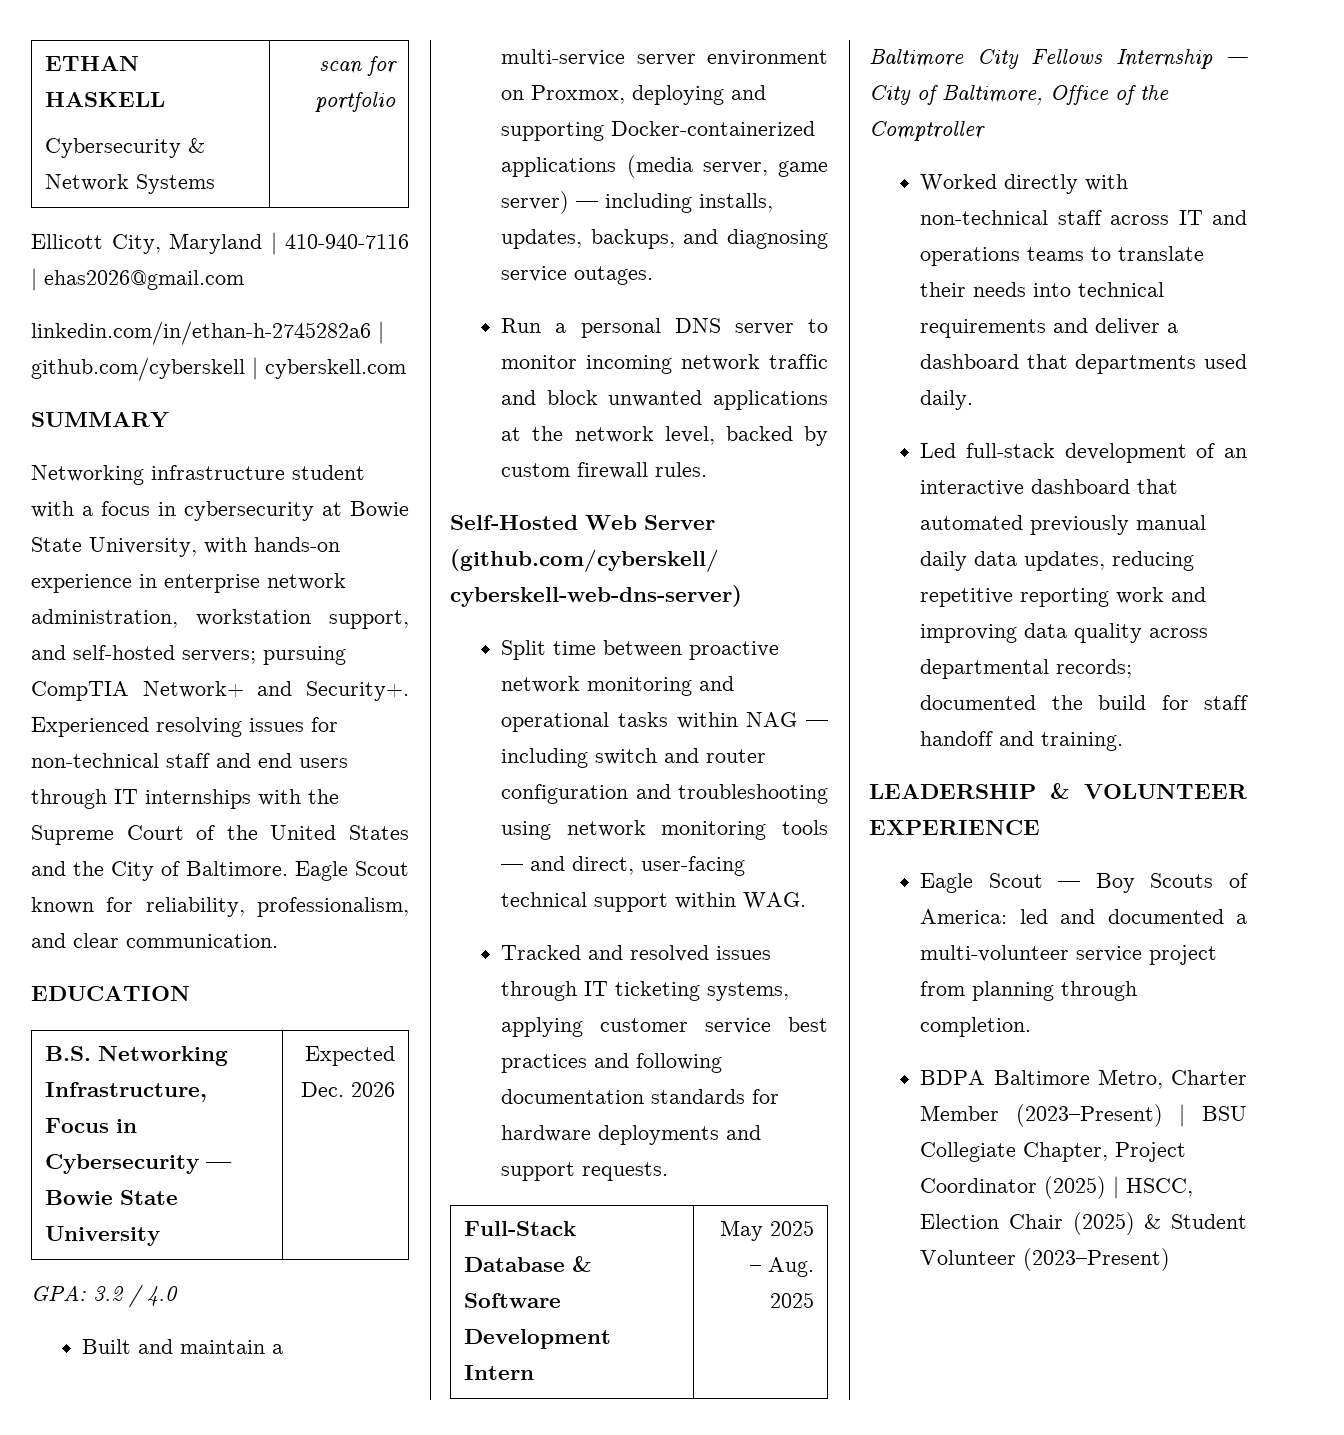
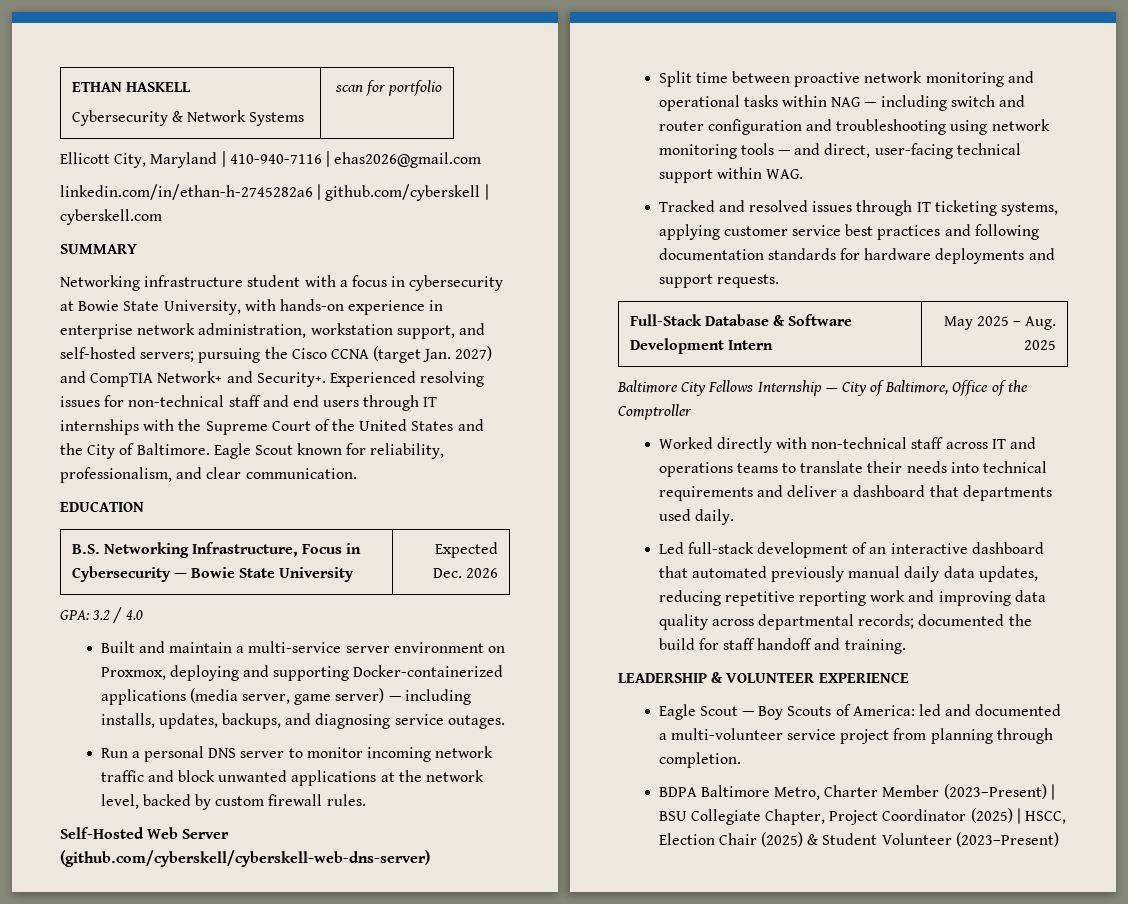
- Networking infrastructure student with a focus in cybersecurity at Bowie State University, with hands-on experience in enterprise network administration, workstation support, and self-hosted servers; pursuing CompTIA Network+ and Security+.
+ Networking infrastructure student with a focus in cybersecurity at Bowie State University, with hands-on experience in enterprise network administration, workstation support, and self-hosted servers; pursuing the Cisco CCNA (target Jan. 2027) and CompTIA Network+ and Security+.

